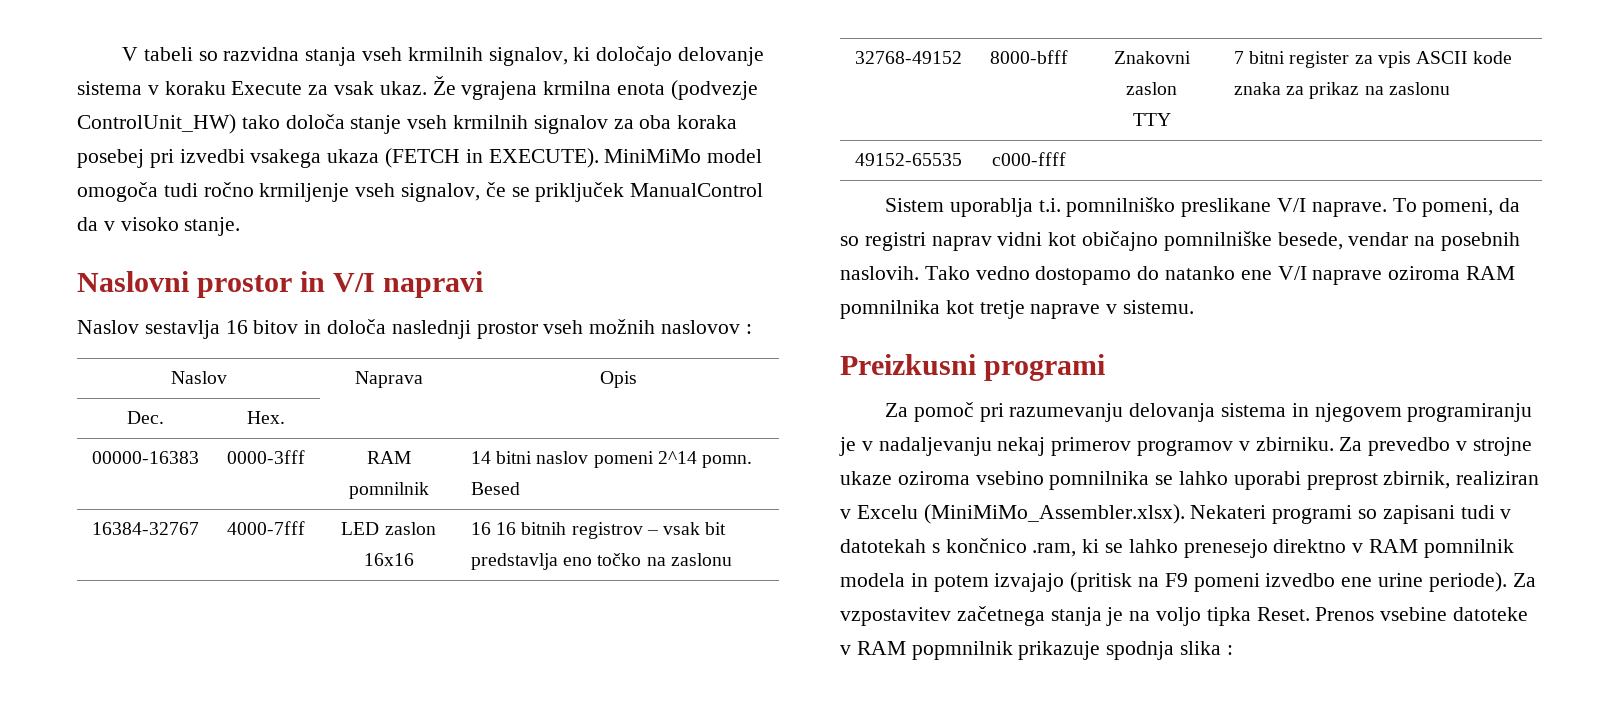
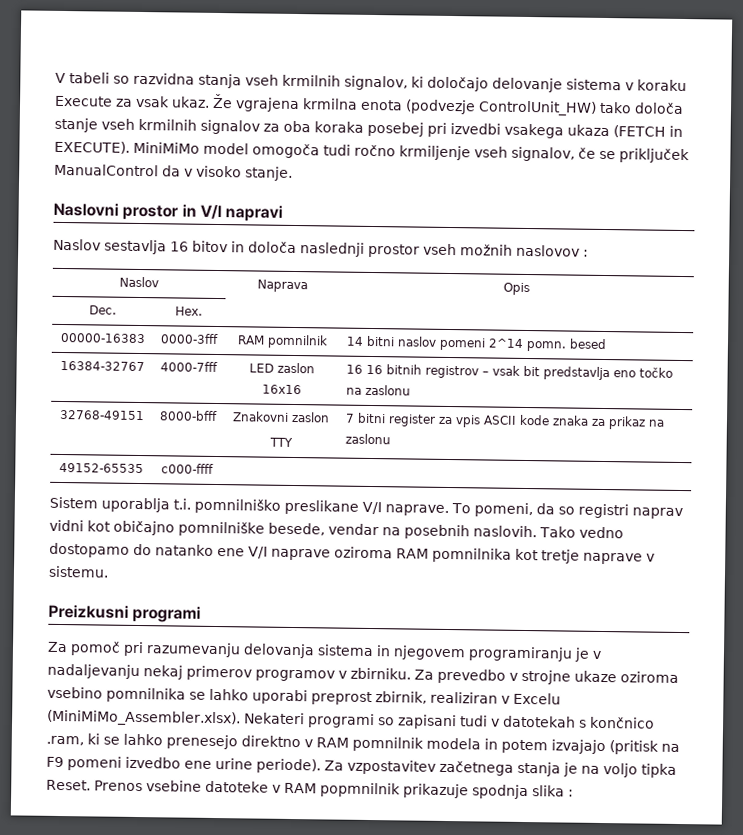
- 00000-16383 | 0000-3fff | RAM pomnilnik | 14 bitni naslov pomeni 2^14 pomn. Besed
+ 00000-16383 | 0000-3fff | RAM pomnilnik | 14 bitni naslov pomeni 2^14 pomn. besed
- 32768-49152 | 8000-bfff | Znakovni zaslon
+ 32768-49151 | 8000-bfff | Znakovni zaslon

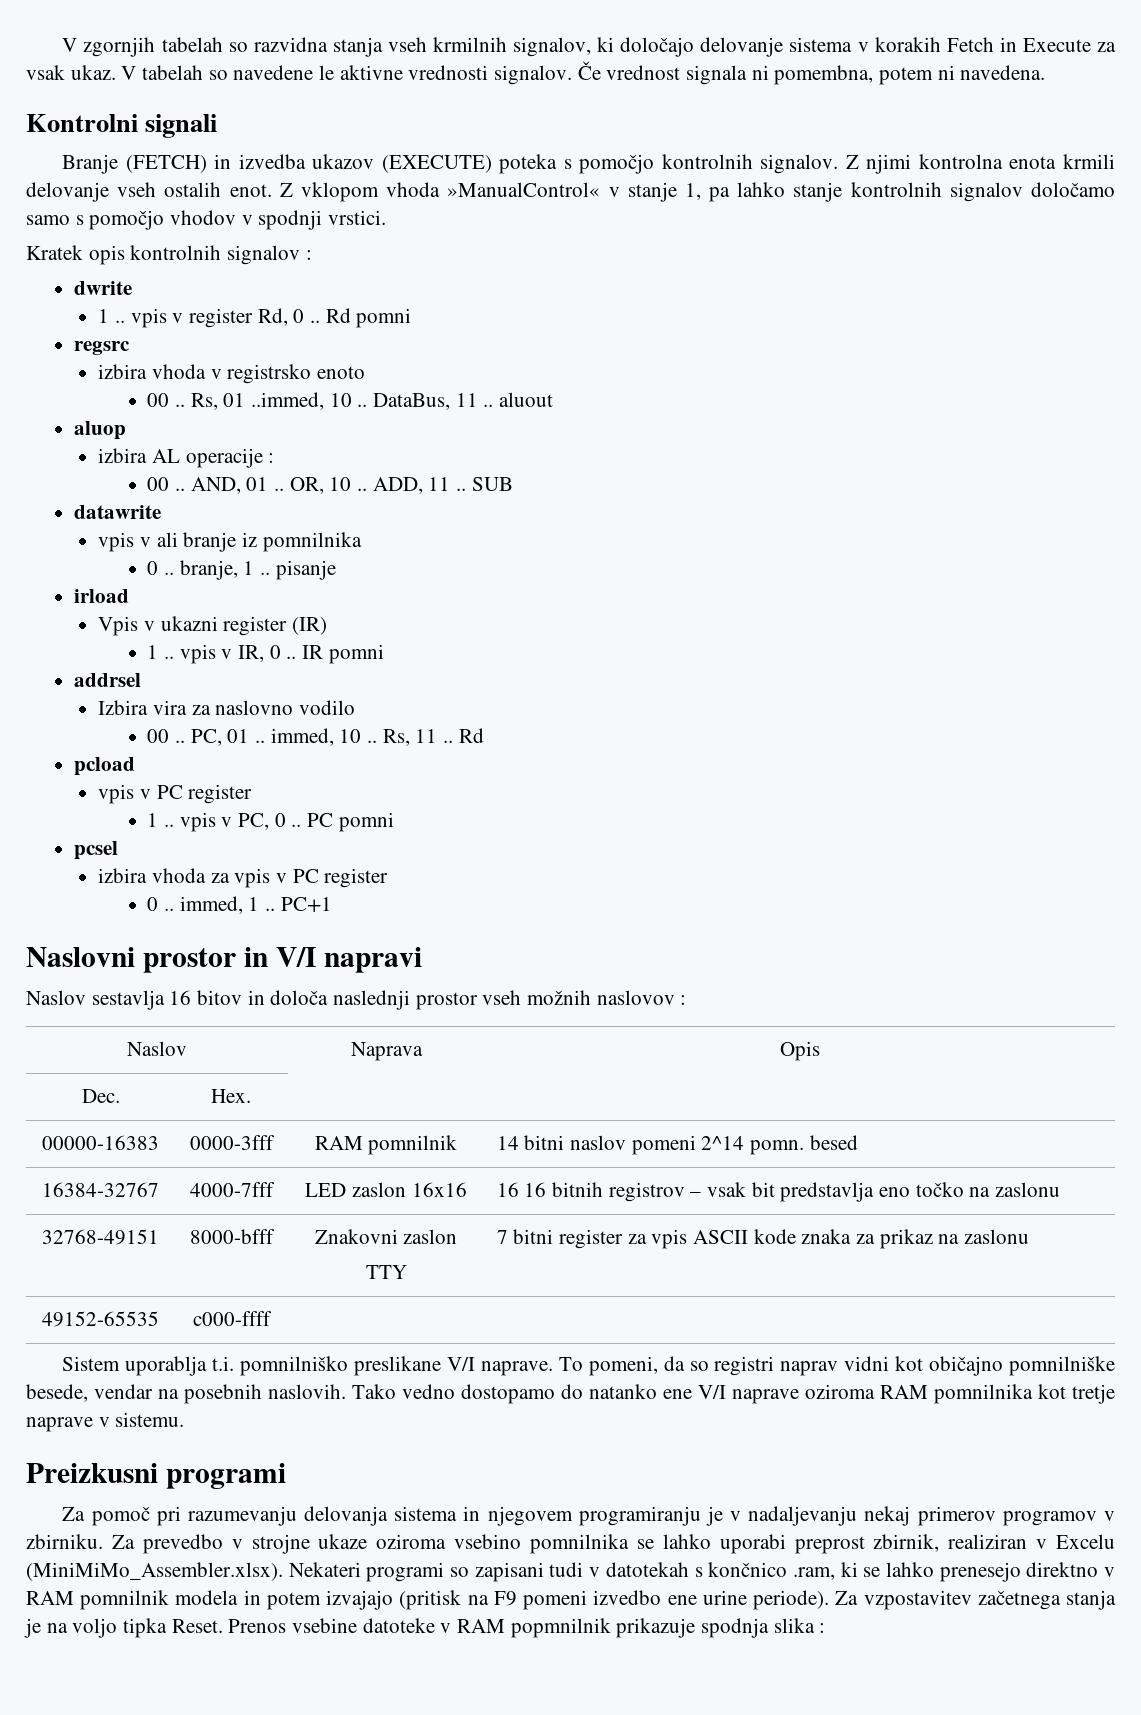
- V tabeli so razvidna stanja vseh krmilnih signalov, ki določajo delovanje sistema v koraku Execute za vsak ukaz.
+ V zgornjih tabelah so razvidna stanja vseh krmilnih signalov, ki določajo delovanje sistema v korakih Fetch in Execute za vsak ukaz.
- Že vgrajena krmilna enota (podvezje ControlUnit_HW) tako določa stanje vseh krmilnih signalov za oba koraka posebej pri izvedbi vsakega ukaza (FETCH in EXECUTE). MiniMiMo model omogoča tudi ročno krmiljenje vseh signalov, če se priključek ManualControl da v visoko stanje.
+ V tabelah so navedene le aktivne vrednosti signalov. Če vrednost signala ni pomembna, potem ni navedena.
+ Kontrolni signali
+ Branje (FETCH) in izvedba ukazov (EXECUTE) poteka s pomočjo kontrolnih signalov. Z njimi kontrolna enota krmili delovanje vseh ostalih enot. Z vklopom vhoda »ManualControl« v stanje 1, pa lahko stanje kontrolnih signalov določamo samo s pomočjo vhodov v spodnji vrstici.
+ Kratek opis kontrolnih signalov :
+ dwrite
+ 1 .. vpis v register Rd, 0 .. Rd pomni
+ regsrc
+ izbira vhoda v registrsko enoto
+ 00 .. Rs, 01 ..immed, 10 .. DataBus, 11 .. aluout
+ aluop
+ izbira AL operacije :
+ 00 .. AND, 01 .. OR, 10 .. ADD, 11 .. SUB
+ datawrite
+ vpis v ali branje iz pomnilnika
+ 0 .. branje, 1 .. pisanje
+ irload
+ Vpis v ukazni register (IR)
+ 1 .. vpis v IR, 0 .. IR pomni
+ addrsel
+ Izbira vira za naslovno vodilo
+ 00 .. PC, 01 .. immed, 10 .. Rs, 11 .. Rd
+ pcload
+ vpis v PC register
+ 1 .. vpis v PC, 0 .. PC pomni
+ pcsel
+ izbira vhoda za vpis v PC register
+ 0 .. immed, 1 .. PC+1

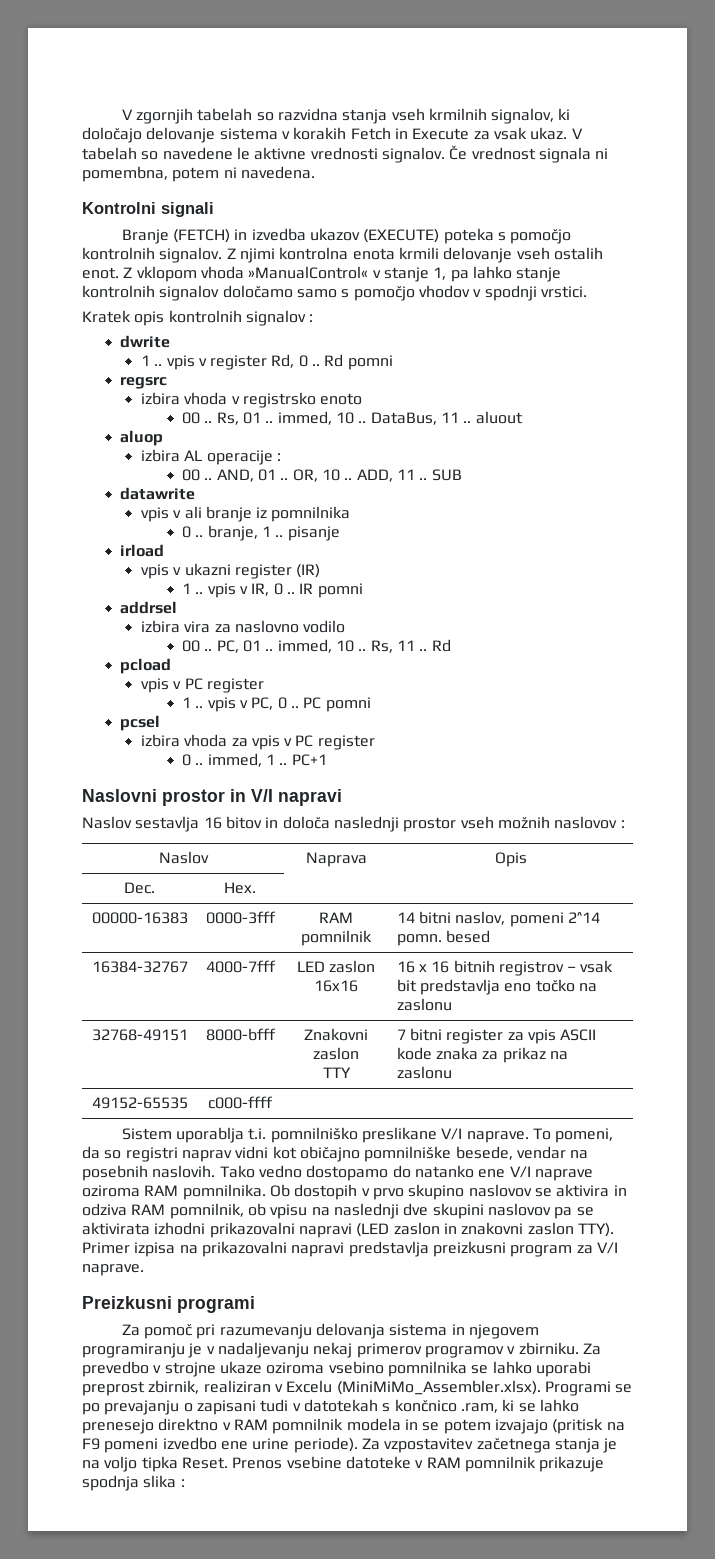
- Rs, 01 ..immed, 10 ..
+ Rs, 01 .. immed, 10 ..
- Vpis v ukazni register (IR)
+ vpis v ukazni register (IR)
- Izbira vira za naslovno vodilo
+ izbira vira za naslovno vodilo
- 00000-16383 | 0000-3fff | RAM pomnilnik | 14 bitni naslov pomeni 2^14 pomn. besed
+ 00000-16383 | 0000-3fff | RAM pomnilnik | 14 bitni naslov, pomeni 2^14 pomn. besed
- 16384-32767 | 4000-7fff | LED zaslon 16x16 | 16 16 bitnih registrov – vsak bit predstavlja eno točko na zaslonu
+ 16384-32767 | 4000-7fff | LED zaslon 16x16 | 16 x 16 bitnih registrov – vsak bit predstavlja eno točko na zaslonu
- Tako vedno dostopamo do natanko ene V/I naprave oziroma RAM pomnilnika kot tretje naprave v sistemu.
+ Tako vedno dostopamo do natanko ene V/I naprave oziroma RAM pomnilnika. Ob dostopih v prvo skupino naslovov se aktivira in odziva RAM pomnilnik, ob vpisu na naslednji dve skupini naslovov pa se aktivirata izhodni prikazovalni napravi (LED zaslon in znakovni zaslon TTY). Primer izpisa na prikazovalni napravi predstavlja preizkusni program za V/I naprave.
- Za prevedbo v strojne ukaze oziroma vsebino pomnilnika se lahko uporabi preprost zbirnik, realiziran v Excelu (MiniMiMo_Assembler.xlsx). Nekateri programi so zapisani tudi v datotekah s končnico .ram, ki se lahko prenesejo direktno v RAM pomnilnik modela in potem izvajajo (pritisk na F9 pomeni izvedbo ene urine periode).
+ Za prevedbo v strojne ukaze oziroma vsebino pomnilnika se lahko uporabi preprost zbirnik, realiziran v Excelu (MiniMiMo_Assembler.xlsx). Programi se po prevajanju o zapisani tudi v datotekah s končnico .ram, ki se lahko prenesejo direktno v RAM pomnilnik modela in se potem izvajajo (pritisk na F9 pomeni izvedbo ene urine periode).
- Prenos vsebine datoteke v RAM popmnilnik prikazuje spodnja slika :
+ Prenos vsebine datoteke v RAM pomnilnik prikazuje spodnja slika :

